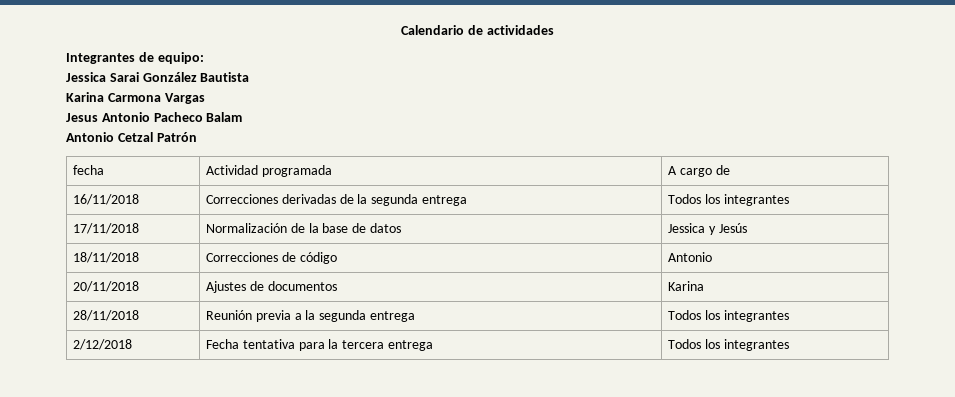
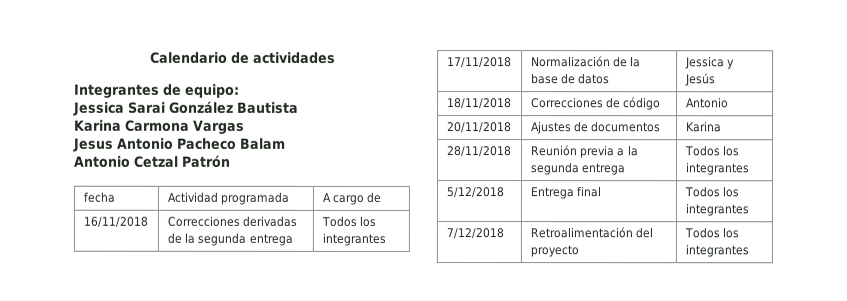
- 2/12/2018 | Fecha tentativa para la tercera entrega | Todos los integrantes
+ 5/12/2018 | Entrega final | Todos los integrantes
+ 7/12/2018 | Retroalimentación del proyecto | Todos los integrantes

